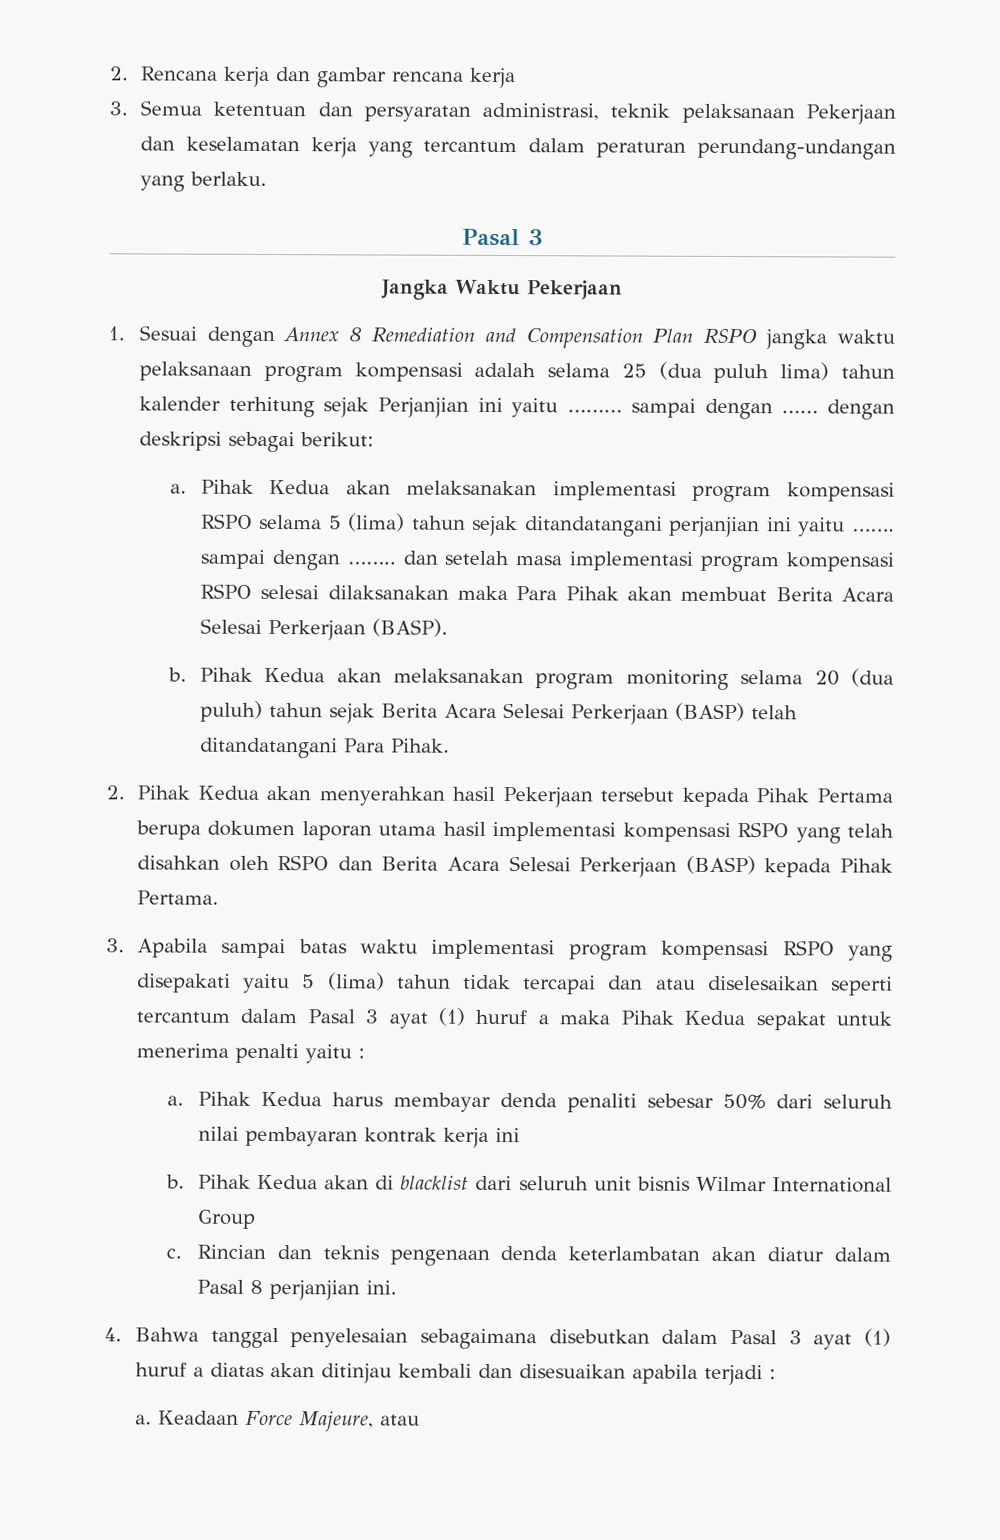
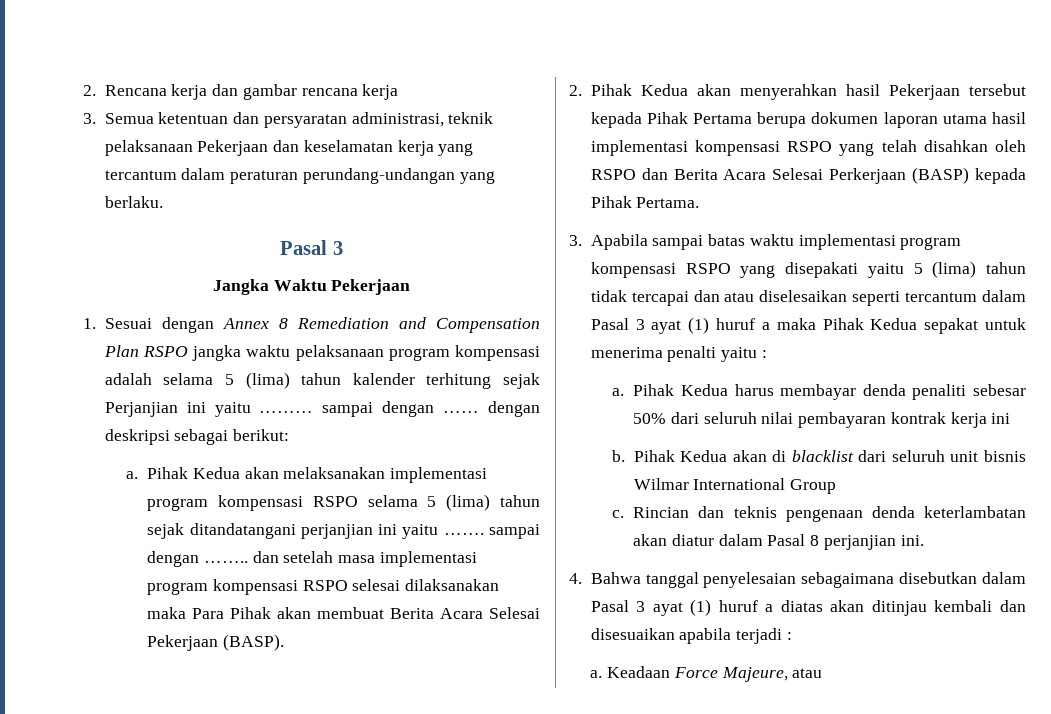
- 1. Sesuai dengan Annex 8 Remediation and Compensation Plan RSPO jangka waktu pelaksanaan program kompensasi adalah selama 25 (dua puluh lima) tahun kalender terhitung sejak Perjanjian ini yaitu ……… sampai dengan …… dengan deskripsi sebagai berikut:
+ 1. Sesuai dengan Annex 8 Remediation and Compensation Plan RSPO jangka waktu pelaksanaan program kompensasi adalah selama 5 (lima) tahun kalender terhitung sejak Perjanjian ini yaitu ……… sampai dengan …… dengan deskripsi sebagai berikut:
- Pihak Kedua akan melaksanakan implementasi program kompensasi RSPO selama 5 (lima) tahun sejak ditandatangani perjanjian ini yaitu ……. sampai dengan …….. dan setelah masa implementasi program kompensasi RSPO selesai dilaksanakan maka Para Pihak akan membuat Berita Acara Selesai Perkerjaan (BASP).
+ Pihak Kedua akan melaksanakan implementasi program kompensasi RSPO selama 5 (lima) tahun sejak ditandatangani perjanjian ini yaitu ……. sampai dengan …….. dan setelah masa implementasi program kompensasi RSPO selesai dilaksanakan maka Para Pihak akan membuat Berita Acara Selesai Pekerjaan (BASP).
- b. Pihak Kedua akan melaksanakan program monitoring selama 20 (dua puluh) tahun sejak Berita Acara Selesai Perkerjaan (BASP) telah ditandatangani Para Pihak.

